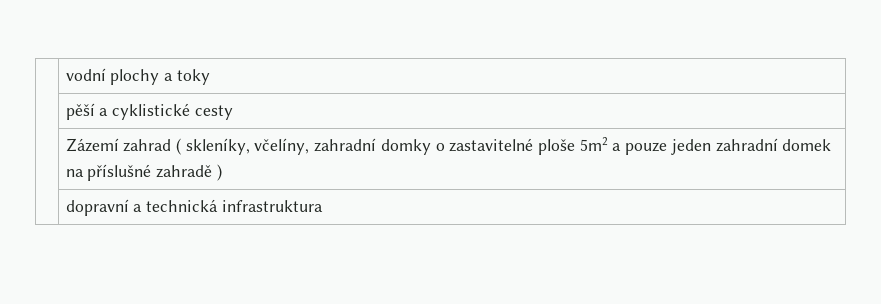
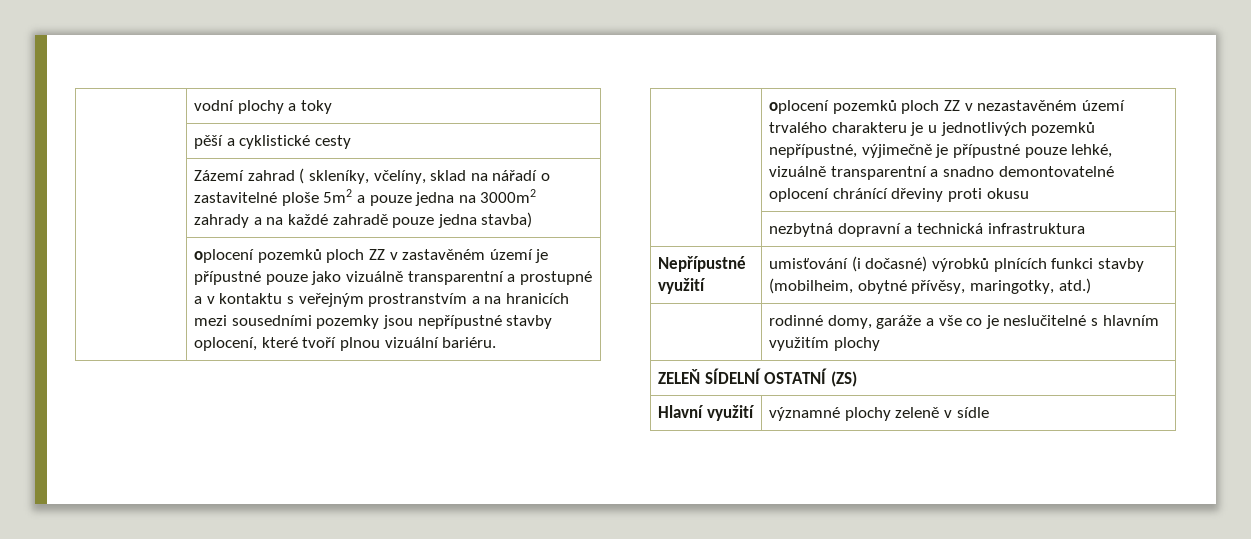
- | Zázemí zahrad ( skleníky, včelíny, zahradní domky o zastavitelné ploše 5m2 a pouze jeden zahradní domek na příslušné zahradě )
- | dopravní a technická infrastruktura
+ | Zázemí zahrad ( skleníky, včelíny, sklad na nářadí o zastavitelné ploše 5m2 a pouze jedna na 3000m2 zahrady a na každé zahradě pouze jedna stavba)
+ | oplocení pozemků ploch ZZ v zastavěném území je přípustné pouze jako vizuálně transparentní a prostupné a v kontaktu s veřejným prostranstvím a na hranicích mezi sousedními pozemky jsou nepřípustné stavby oplocení, které tvoří plnou vizuální bariéru.
+ | oplocení pozemků ploch ZZ v nezastavěném území trvalého charakteru je u jednotlivých pozemků nepřípustné, výjimečně je přípustné pouze lehké, vizuálně transparentní a snadno demontovatelné oplocení chránící dřeviny proti okusu
+ | nezbytná dopravní a technická infrastruktura
+ Nepřípustné využití | umisťování (i dočasné) výrobků plnících funkci stavby (mobilheim, obytné přívěsy, maringotky, atd.)
+ | rodinné domy, garáže a vše co je neslučitelné s hlavním využitím plochy
+ ZELEŇ SÍDELNÍ OSTATNÍ (ZS)
+ Hlavní využití | významné plochy zeleně v sídle

